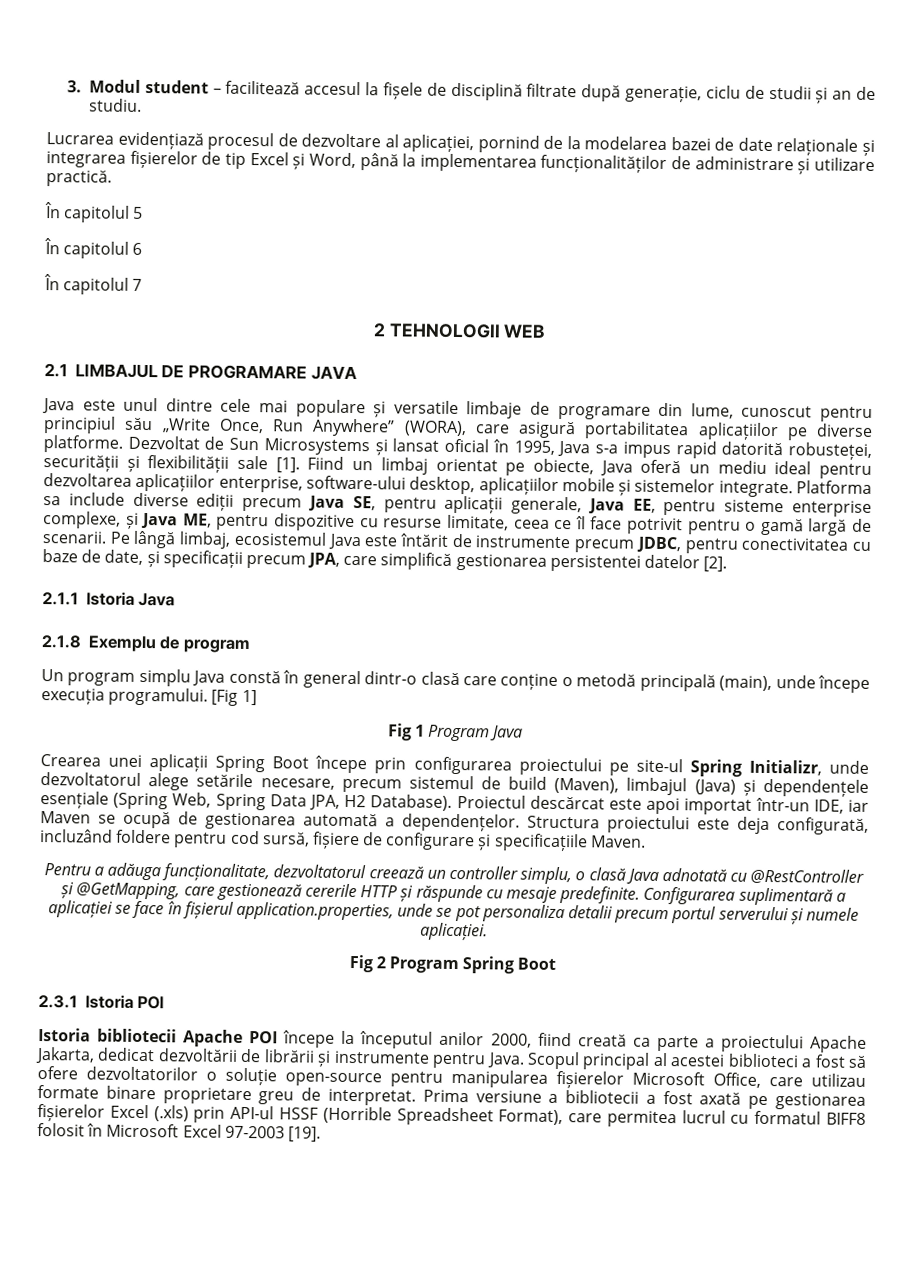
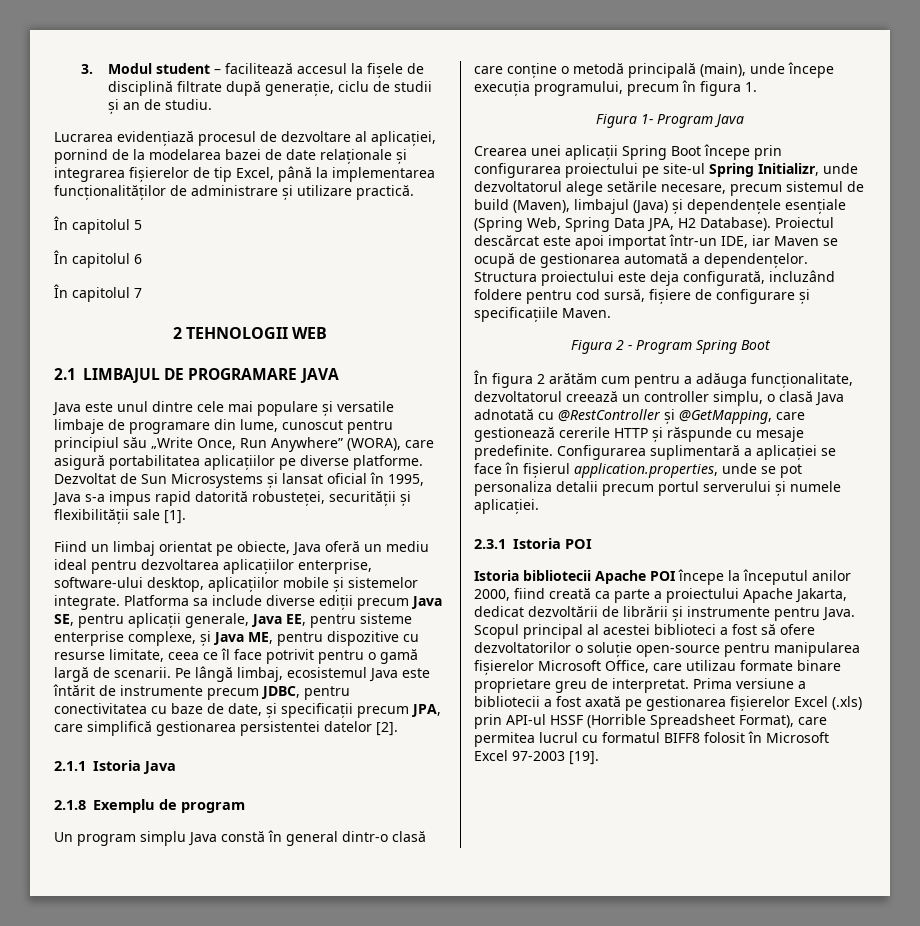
- Lucrarea evidențiază procesul de dezvoltare al aplicației, pornind de la modelarea bazei de date relaționale și integrarea fișierelor de tip Excel și Word, până la implementarea funcționalităților de administrare și utilizare practică.
+ Lucrarea evidențiază procesul de dezvoltare al aplicației, pornind de la modelarea bazei de date relaționale și integrarea fișierelor de tip Excel, până la implementarea funcționalităților de administrare și utilizare practică.
- Dezvoltat de Sun Microsystems și lansat oficial în 1995, Java s-a impus rapid datorită robusteței, securității și flexibilității sale [1]. Fiind un limbaj orientat pe obiecte, Java oferă un mediu ideal pentru dezvoltarea aplicațiilor enterprise, software-ului desktop, aplicațiilor mobile și sistemelor integrate.
+ Dezvoltat de Sun Microsystems și lansat oficial în 1995, Java s-a impus rapid datorită robusteței, securității și flexibilității sale [1].
+ Fiind un limbaj orientat pe obiecte, Java oferă un mediu ideal pentru dezvoltarea aplicațiilor enterprise, software-ului desktop, aplicațiilor mobile și sistemelor integrate.
- Un program simplu Java constă în general dintr-o clasă care conține o metodă principală (main), unde începe execuția programului. [Fig 1]
- Fig 1 Program Java
+ Un program simplu Java constă în general dintr-o clasă care conține o metodă principală (main), unde începe execuția programului, precum în figura 1.
+ Figura 1- Program Java
- Pentru a adăuga funcționalitate, dezvoltatorul creează un controller simplu, o clasă Java adnotată cu @RestController și @GetMapping, care gestionează cererile HTTP și răspunde cu mesaje predefinite.
+ Figura 2 - Program Spring Boot
+ În figura 2 arătăm cum pentru a adăuga funcționalitate, dezvoltatorul creează un controller simplu, o clasă Java adnotată cu @RestController și @GetMapping, care gestionează cererile HTTP și răspunde cu mesaje predefinite.
- Fig 2 Program Spring Boot

